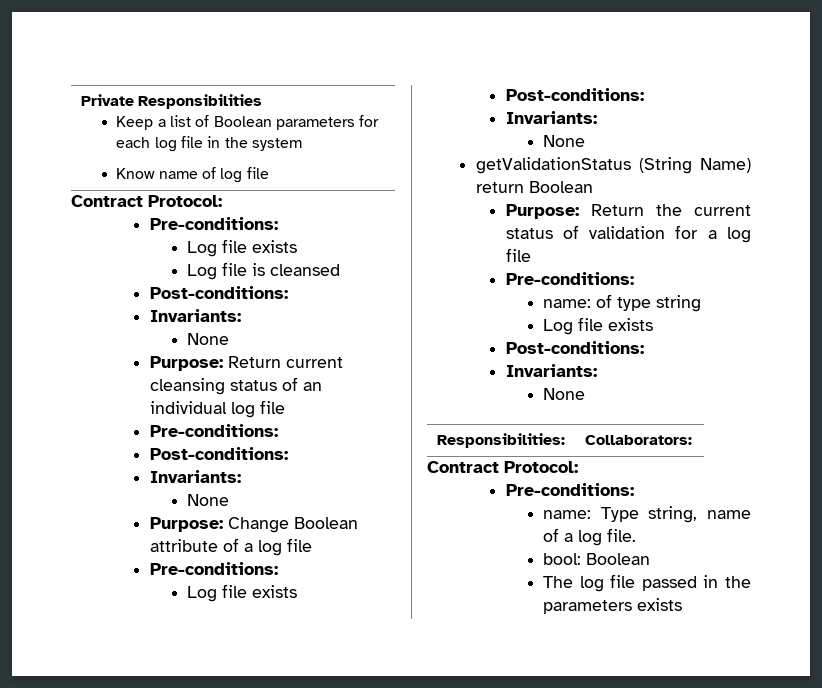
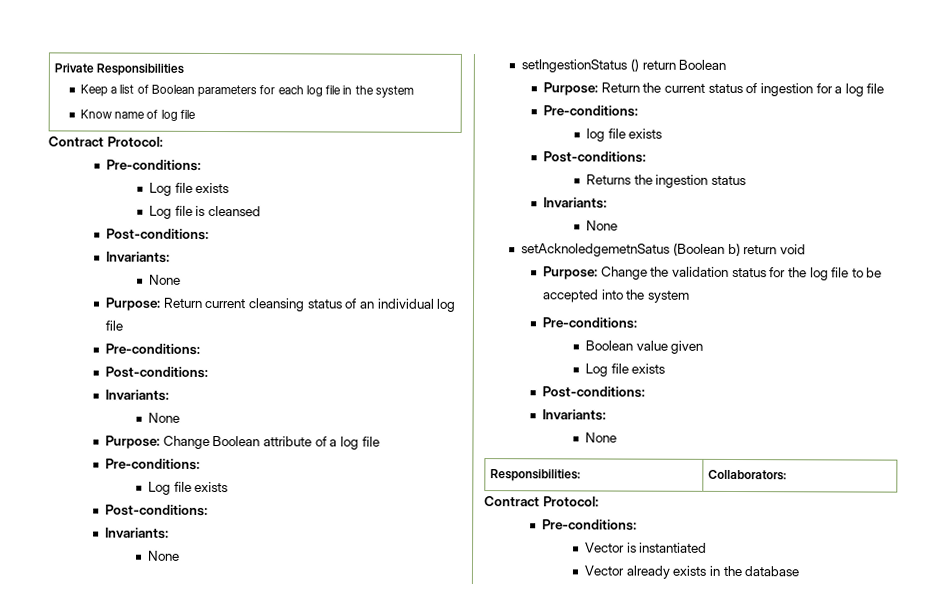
- getValidationStatus (String Name) return Boolean
+ setIngestionStatus () return Boolean
- Purpose: Return the current status of validation for a log file
+ Purpose: Return the current status of ingestion for a log file
- name: of type string
+ log file exists
+ Post-conditions:
+ Returns the ingestion status
+ Invariants:
+ None
+ setAcknoledgemetnSatus (Boolean b) return void
+ Purpose: Change the validation status for the log file to be accepted into the system
+ Pre-conditions:
+ Boolean value given
- name: Type string, name of a log file.
- bool: Boolean
- The log file passed in the parameters exists
+ Vector is instantiated
+ Vector already exists in the database

